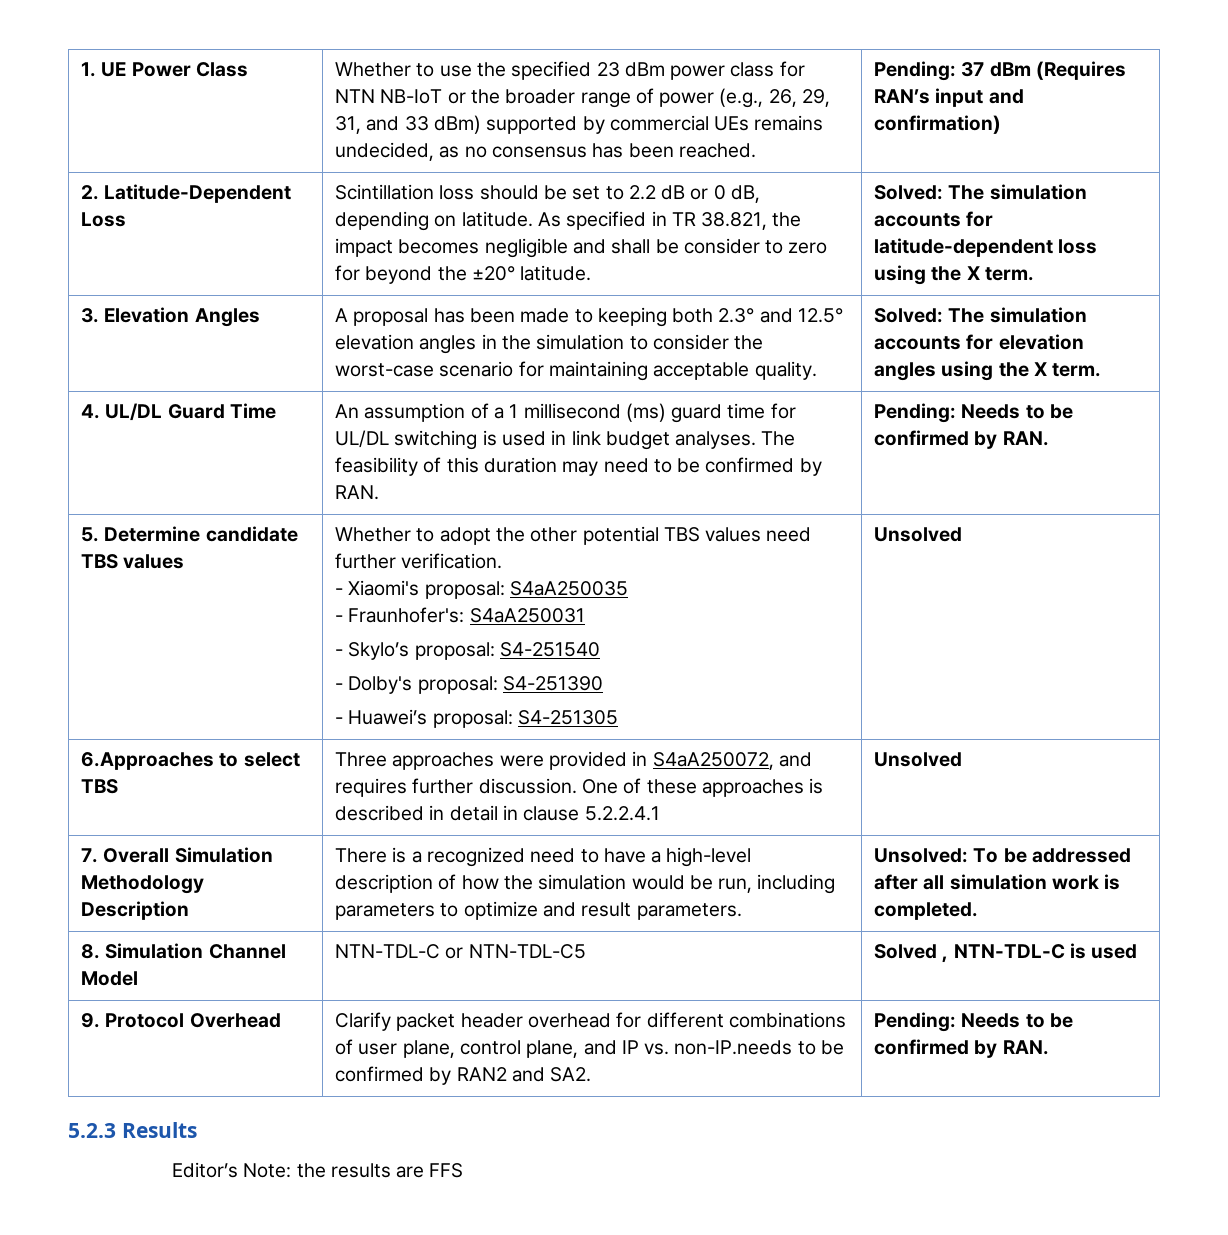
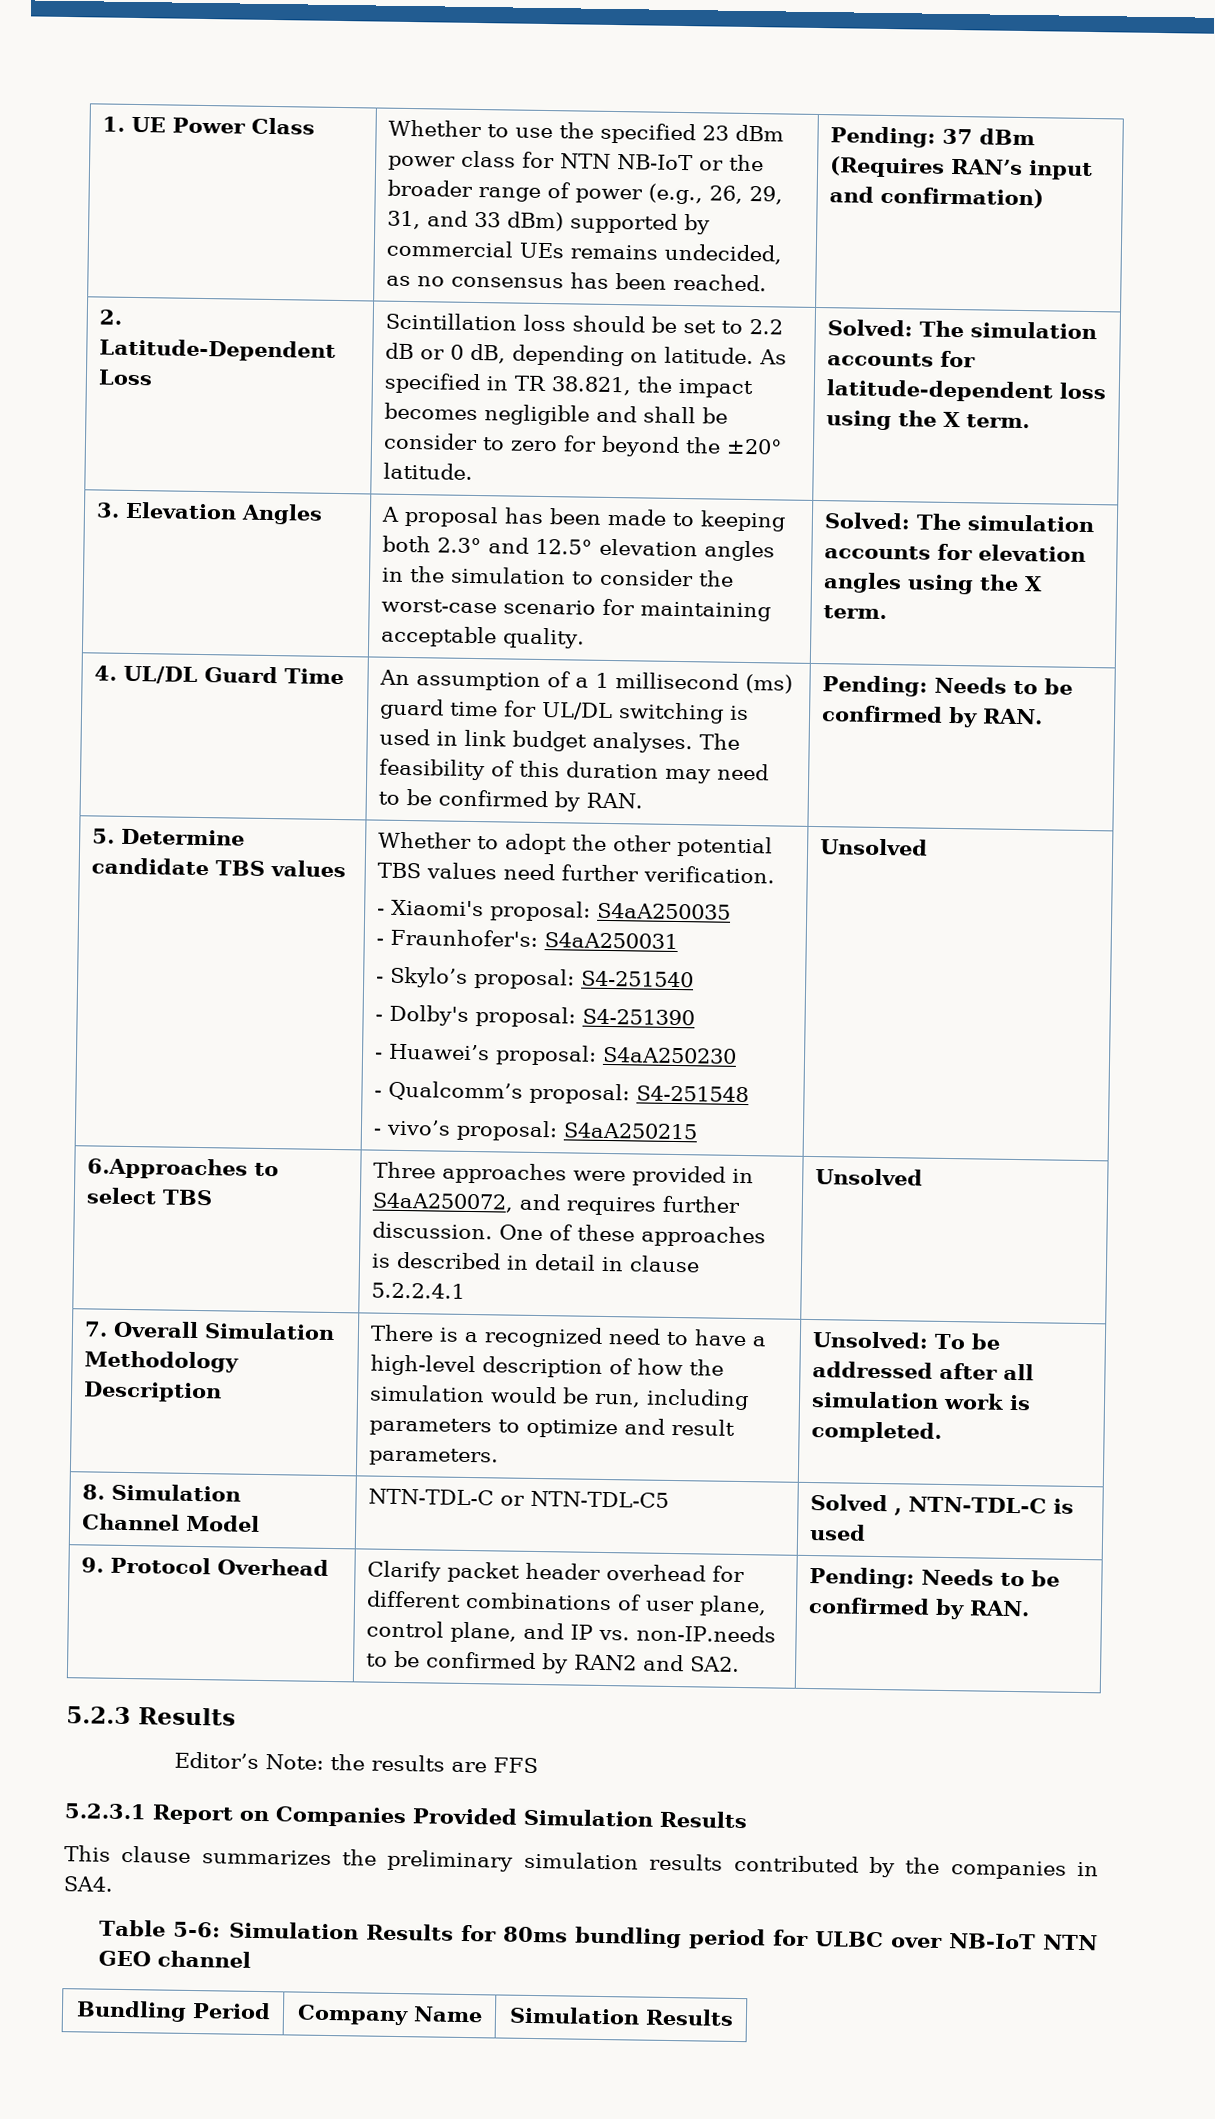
- - Huawei’s proposal: S4-251305
+ - Huawei’s proposal: S4aA250230
+ - Qualcomm’s proposal: S4-251548
+ - vivo’s proposal: S4aA250215
+ 5.2.3.1 Report on Companies Provided Simulation Results
+ This clause summarizes the preliminary simulation results contributed by the companies in SA4.
+ Table 5-6: Simulation Results for 80ms bundling period for ULBC over NB-IoT NTN GEO channel
+ Bundling Period | Company Name | Simulation Results

